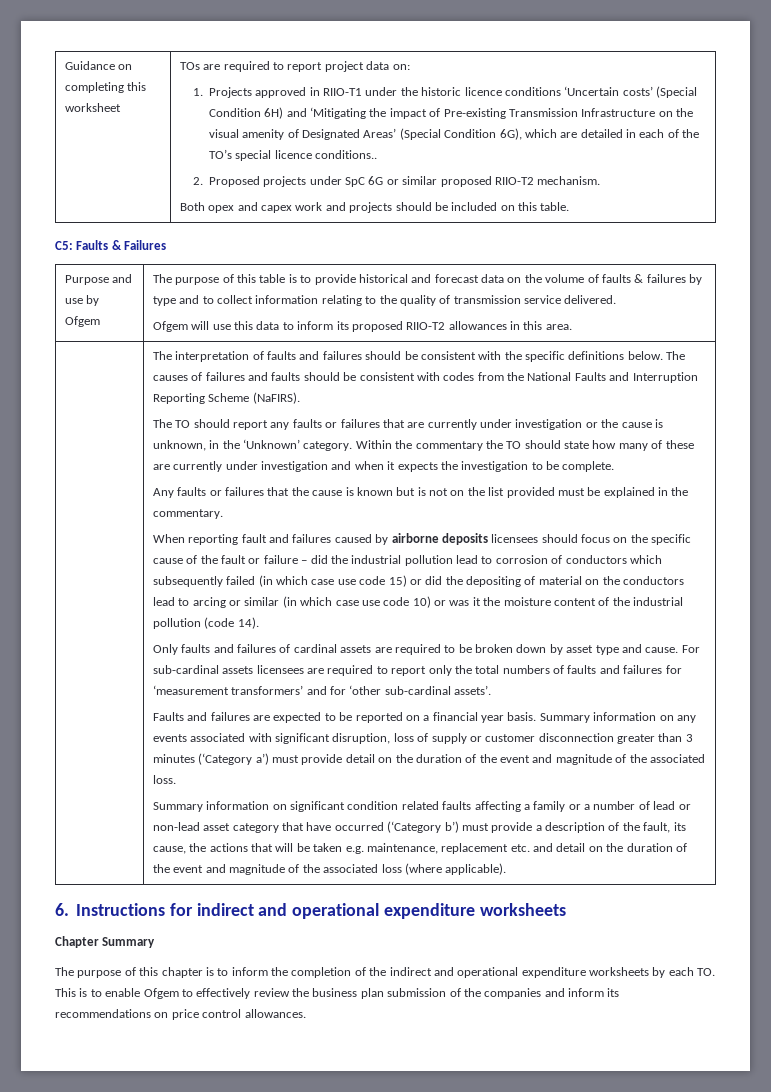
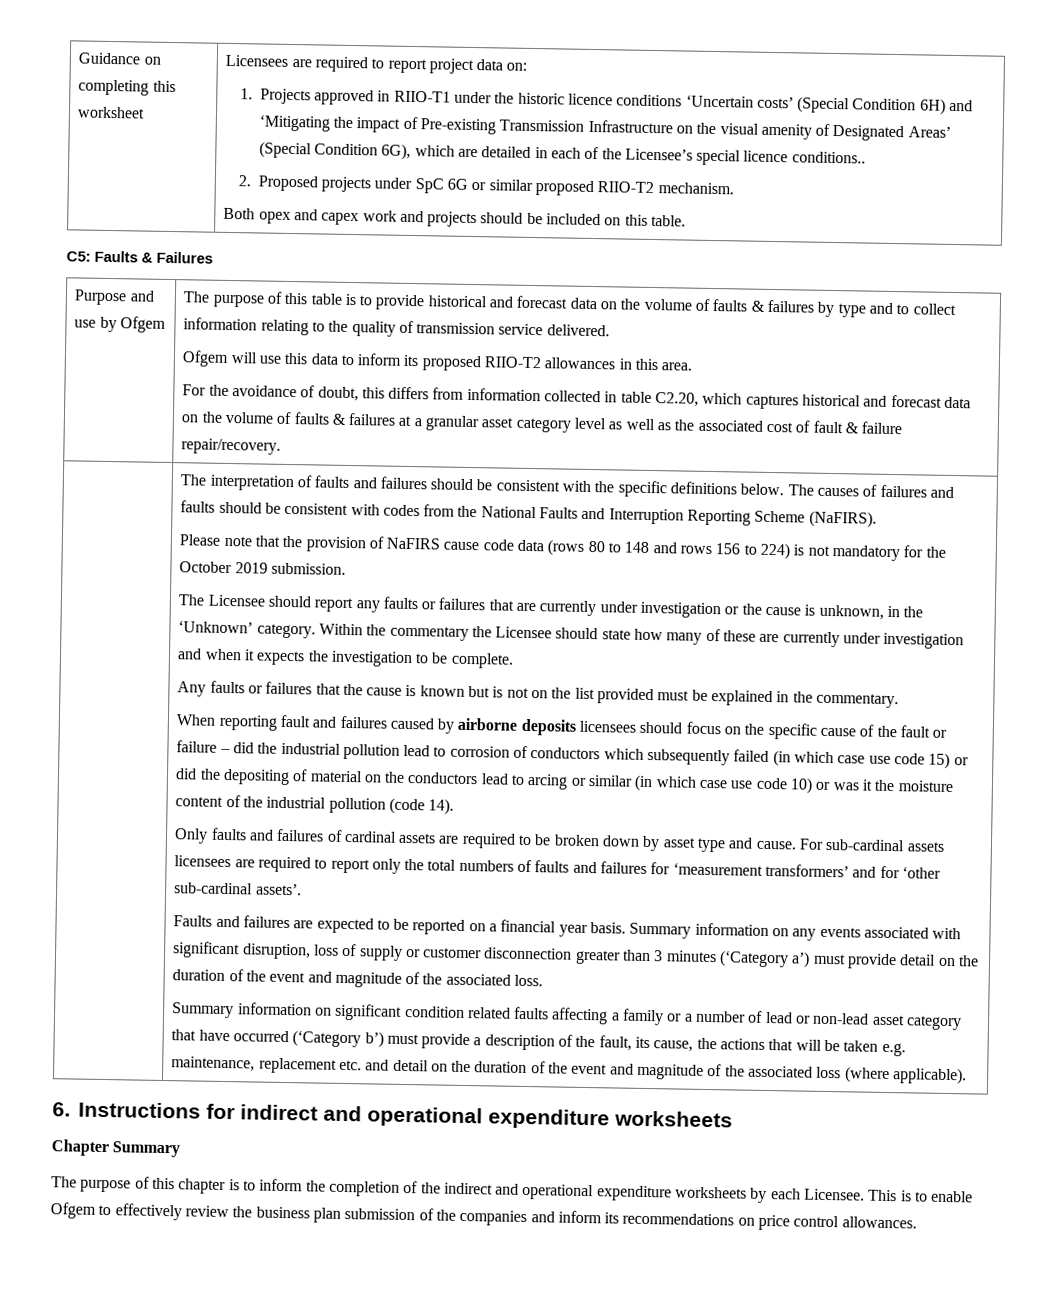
- TOs are required to report project data on:
+ Licensees are required to report project data on:
- 1. Projects approved in RIIO-T1 under the historic licence conditions ‘Uncertain costs’ (Special Condition 6H) and ‘Mitigating the impact of Pre-existing Transmission Infrastructure on the visual amenity of Designated Areas’ (Special Condition 6G), which are detailed in each of the TO’s special licence conditions..
+ 1. Projects approved in RIIO-T1 under the historic licence conditions ‘Uncertain costs’ (Special Condition 6H) and ‘Mitigating the impact of Pre-existing Transmission Infrastructure on the visual amenity of Designated Areas’ (Special Condition 6G), which are detailed in each of the Licensee’s special licence conditions..
+ For the avoidance of doubt, this differs from information collected in table C2.20, which captures historical and forecast data on the volume of faults & failures at a granular asset category level as well as the associated cost of fault & failure repair/recovery.
- The TO should report any faults or failures that are currently under investigation or the cause is unknown, in the ‘Unknown’ category.
+ Please note that the provision of NaFIRS cause code data (rows 80 to 148 and rows 156 to 224) is not mandatory for the October 2019 submission.
+ The Licensee should report any faults or failures that are currently under investigation or the cause is unknown, in the ‘Unknown’ category.
- Within the commentary the TO should state how many of these are currently under investigation and when it expects the investigation to be complete.
+ Within the commentary the Licensee should state how many of these are currently under investigation and when it expects the investigation to be complete.
- The purpose of this chapter is to inform the completion of the indirect and operational expenditure worksheets by each TO. This is to enable Ofgem to effectively review the business plan submission of the companies and inform its recommendations on price control allowances.
+ The purpose of this chapter is to inform the completion of the indirect and operational expenditure worksheets by each Licensee. This is to enable Ofgem to effectively review the business plan submission of the companies and inform its recommendations on price control allowances.

